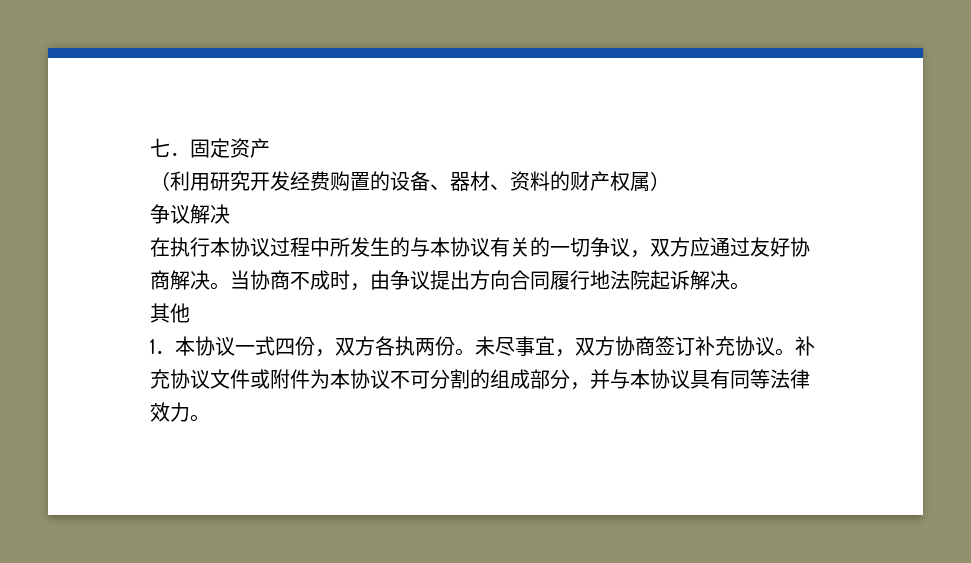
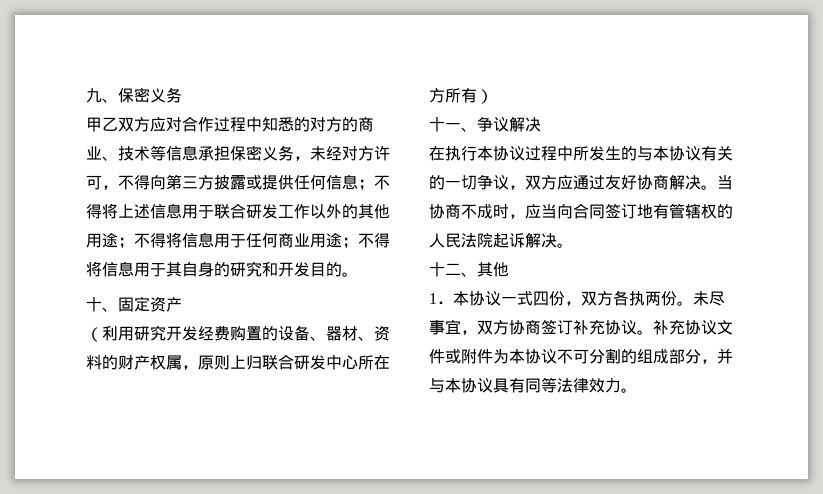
- 七．固定资产
+ 九、保密义务
+ 甲乙双方应对合作过程中知悉的对方的商业、技术等信息承担保密义务，未经对方许可，不得向第三方披露或提供任何信息；不得将上述信息用于联合研发工作以外的其他用途；不得将信息用于任何商业用途；不得将信息用于其自身的研究和开发目的。
+ 十、固定资产
- （利用研究开发经费购置的设备、器材、资料的财产权属）
+ （利用研究开发经费购置的设备、器材、资料的财产权属，原则上归联合研发中心所在方所有）
- 争议解决
+ 十一、争议解决
- 当协商不成时，由争议提出方向合同履行地法院起诉解决。
+ 当协商不成时，应当向合同签订地有管辖权的人民法院起诉解决。
- 其他
+ 十二、其他

